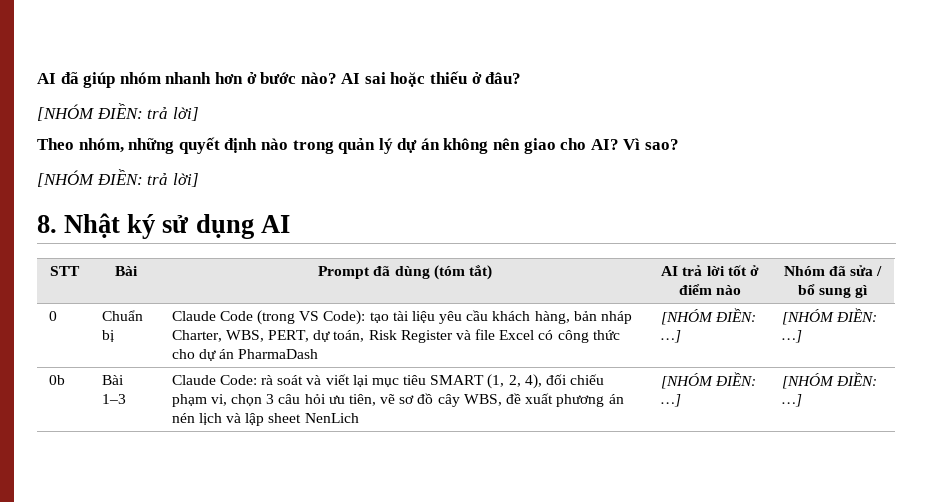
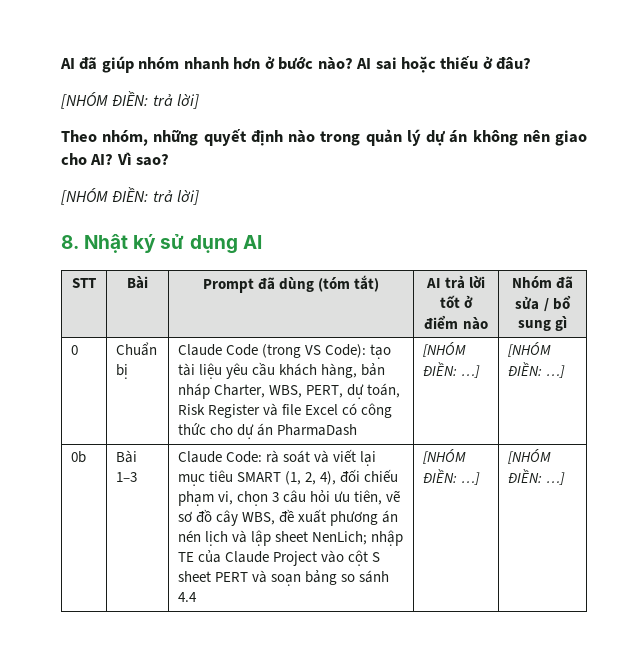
- Claude Code: rà soát và viết lại mục tiêu SMART (1, 2, 4), đối chiếu phạm vi, chọn 3 câu hỏi ưu tiên, vẽ sơ đồ cây WBS, đề xuất phương án nén lịch và lập sheet NenLich
+ Claude Code: rà soát và viết lại mục tiêu SMART (1, 2, 4), đối chiếu phạm vi, chọn 3 câu hỏi ưu tiên, vẽ sơ đồ cây WBS, đề xuất phương án nén lịch và lập sheet NenLich; nhập TE của Claude Project vào cột S sheet PERT và soạn bảng so sánh 4.4

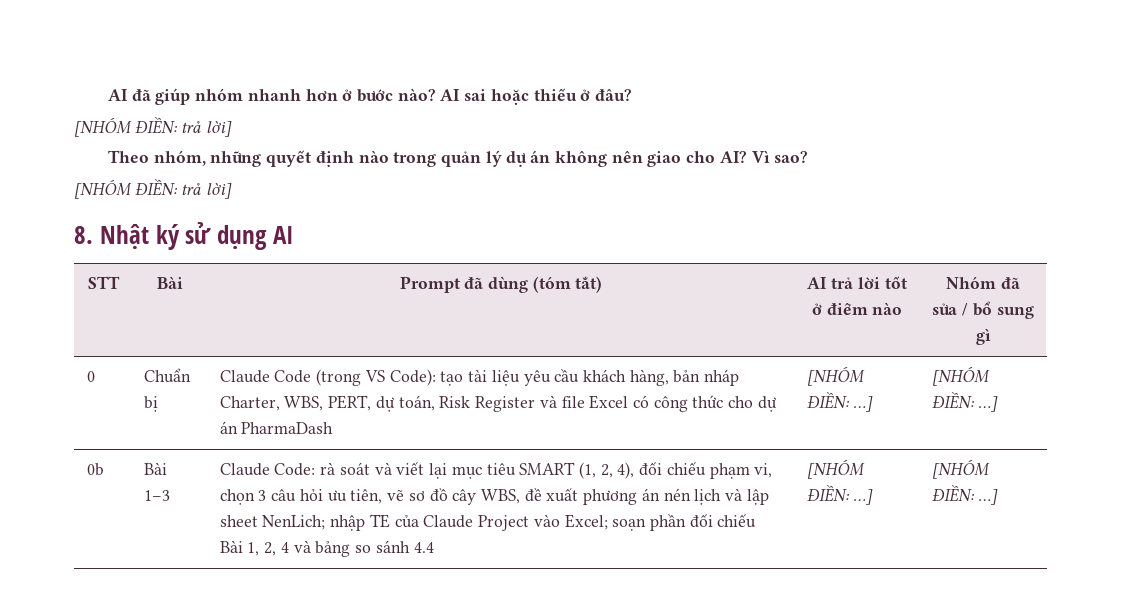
- Claude Code: rà soát và viết lại mục tiêu SMART (1, 2, 4), đối chiếu phạm vi, chọn 3 câu hỏi ưu tiên, vẽ sơ đồ cây WBS, đề xuất phương án nén lịch và lập sheet NenLich; nhập TE của Claude Project vào cột S sheet PERT và soạn bảng so sánh 4.4
+ Claude Code: rà soát và viết lại mục tiêu SMART (1, 2, 4), đối chiếu phạm vi, chọn 3 câu hỏi ưu tiên, vẽ sơ đồ cây WBS, đề xuất phương án nén lịch và lập sheet NenLich; nhập TE của Claude Project vào Excel; soạn phần đối chiếu Bài 1, 2, 4 và bảng so sánh 4.4

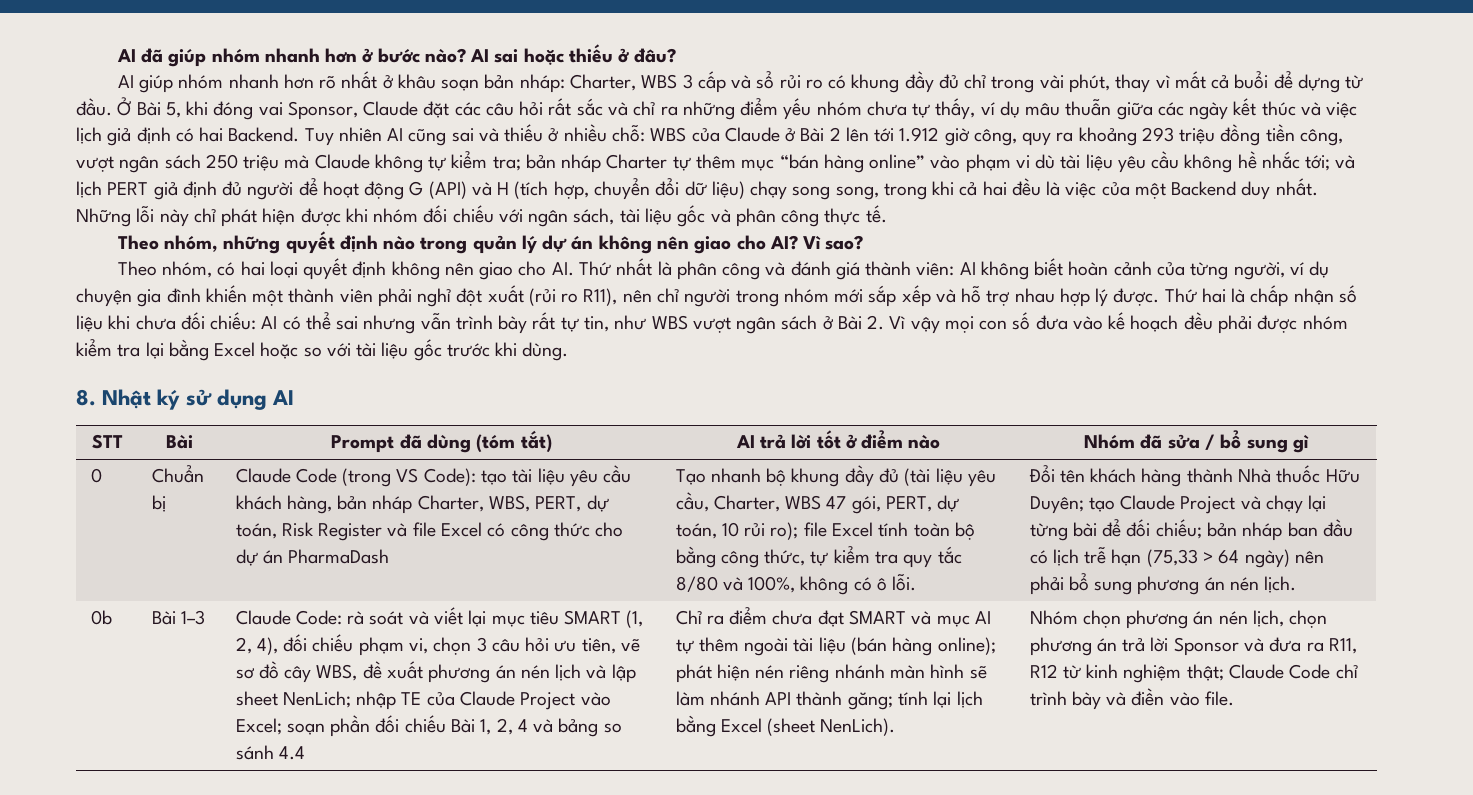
  AI sai hoặc thiếu ở đâu?
- [NHÓM ĐIỀN: trả lời]
+ AI giúp nhóm nhanh hơn rõ nhất ở khâu soạn bản nháp: Charter, WBS 3 cấp và sổ rủi ro có khung đầy đủ chỉ trong vài phút, thay vì mất cả buổi để dựng từ đầu. Ở Bài 5, khi đóng vai Sponsor, Claude đặt các câu hỏi rất sắc và chỉ ra những điểm yếu nhóm chưa tự thấy, ví dụ mâu thuẫn giữa các ngày kết thúc và việc lịch giả định có hai Backend. Tuy nhiên AI cũng sai và thiếu ở nhiều chỗ: WBS của Claude ở Bài 2 lên tới 1.912 giờ công, quy ra khoảng 293 triệu đồng tiền công, vượt ngân sách 250 triệu mà Claude không tự kiểm tra; bản nháp Charter tự thêm mục “bán hàng online” vào phạm vi dù tài liệu yêu cầu không hề nhắc tới; và lịch PERT giả định đủ người để hoạt động G (API) và H (tích hợp, chuyển đổi dữ liệu) chạy song song, trong khi cả hai đều là việc của một Backend duy nhất. Những lỗi này chỉ phát hiện được khi nhóm đối chiếu với ngân sách, tài liệu gốc và phân công thực tế.
  Vì sao?
- [NHÓM ĐIỀN: trả lời]
+ Theo nhóm, có hai loại quyết định không nên giao cho AI. Thứ nhất là phân công và đánh giá thành viên: AI không biết hoàn cảnh của từng người, ví dụ chuyện gia đình khiến một thành viên phải nghỉ đột xuất (rủi ro R11), nên chỉ người trong nhóm mới sắp xếp và hỗ trợ nhau hợp lý được. Thứ hai là chấp nhận số liệu khi chưa đối chiếu: AI có thể sai nhưng vẫn trình bày rất tự tin, như WBS vượt ngân sách ở Bài 2. Vì vậy mọi con số đưa vào kế hoạch đều phải được nhóm kiểm tra lại bằng Excel hoặc so với tài liệu gốc trước khi dùng.
- Claude Code (trong VS Code): tạo tài liệu yêu cầu khách hàng, bản nháp Charter, WBS, PERT, dự toán, Risk Register và file Excel có công thức cho dự án PharmaDash | [NHÓM ĐIỀN: …] | [NHÓM ĐIỀN: …]
+ Claude Code (trong VS Code): tạo tài liệu yêu cầu khách hàng, bản nháp Charter, WBS, PERT, dự toán, Risk Register và file Excel có công thức cho dự án PharmaDash | Tạo nhanh bộ khung đầy đủ (tài liệu yêu cầu, Charter, WBS 47 gói, PERT, dự toán, 10 rủi ro); file Excel tính toàn bộ bằng công thức, tự kiểm tra quy tắc 8/80 và 100%, không có ô lỗi. | Đổi tên khách hàng thành Nhà thuốc Hữu Duyên; tạo Claude Project và chạy lại từng bài để đối chiếu; bản nháp ban đầu có lịch trễ hạn (75,33 > 64 ngày) nên phải bổ sung phương án nén lịch.
- Claude Code: rà soát và viết lại mục tiêu SMART (1, 2, 4), đối chiếu phạm vi, chọn 3 câu hỏi ưu tiên, vẽ sơ đồ cây WBS, đề xuất phương án nén lịch và lập sheet NenLich; nhập TE của Claude Project vào Excel; soạn phần đối chiếu Bài 1, 2, 4 và bảng so sánh 4.4 | [NHÓM ĐIỀN: …] | [NHÓM ĐIỀN: …]
+ Claude Code: rà soát và viết lại mục tiêu SMART (1, 2, 4), đối chiếu phạm vi, chọn 3 câu hỏi ưu tiên, vẽ sơ đồ cây WBS, đề xuất phương án nén lịch và lập sheet NenLich; nhập TE của Claude Project vào Excel; soạn phần đối chiếu Bài 1, 2, 4 và bảng so sánh 4.4 | Chỉ ra điểm chưa đạt SMART và mục AI tự thêm ngoài tài liệu (bán hàng online); phát hiện nén riêng nhánh màn hình sẽ làm nhánh API thành găng; tính lại lịch bằng Excel (sheet NenLich). | Nhóm chọn phương án nén lịch, chọn phương án trả lời Sponsor và đưa ra R11, R12 từ kinh nghiệm thật; Claude Code chỉ trình bày và điền vào file.

